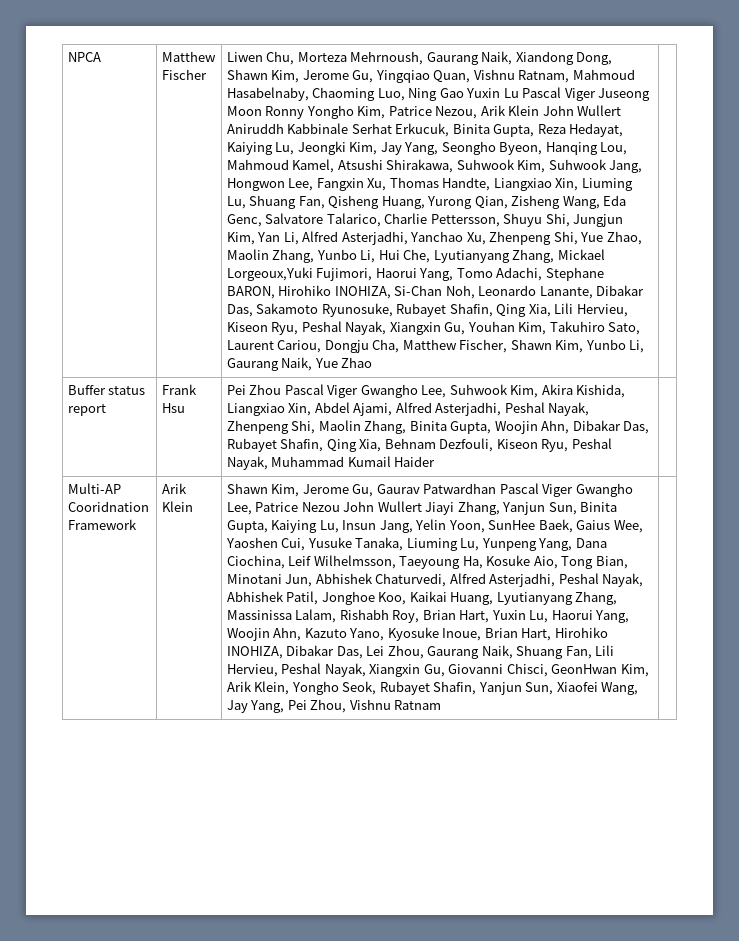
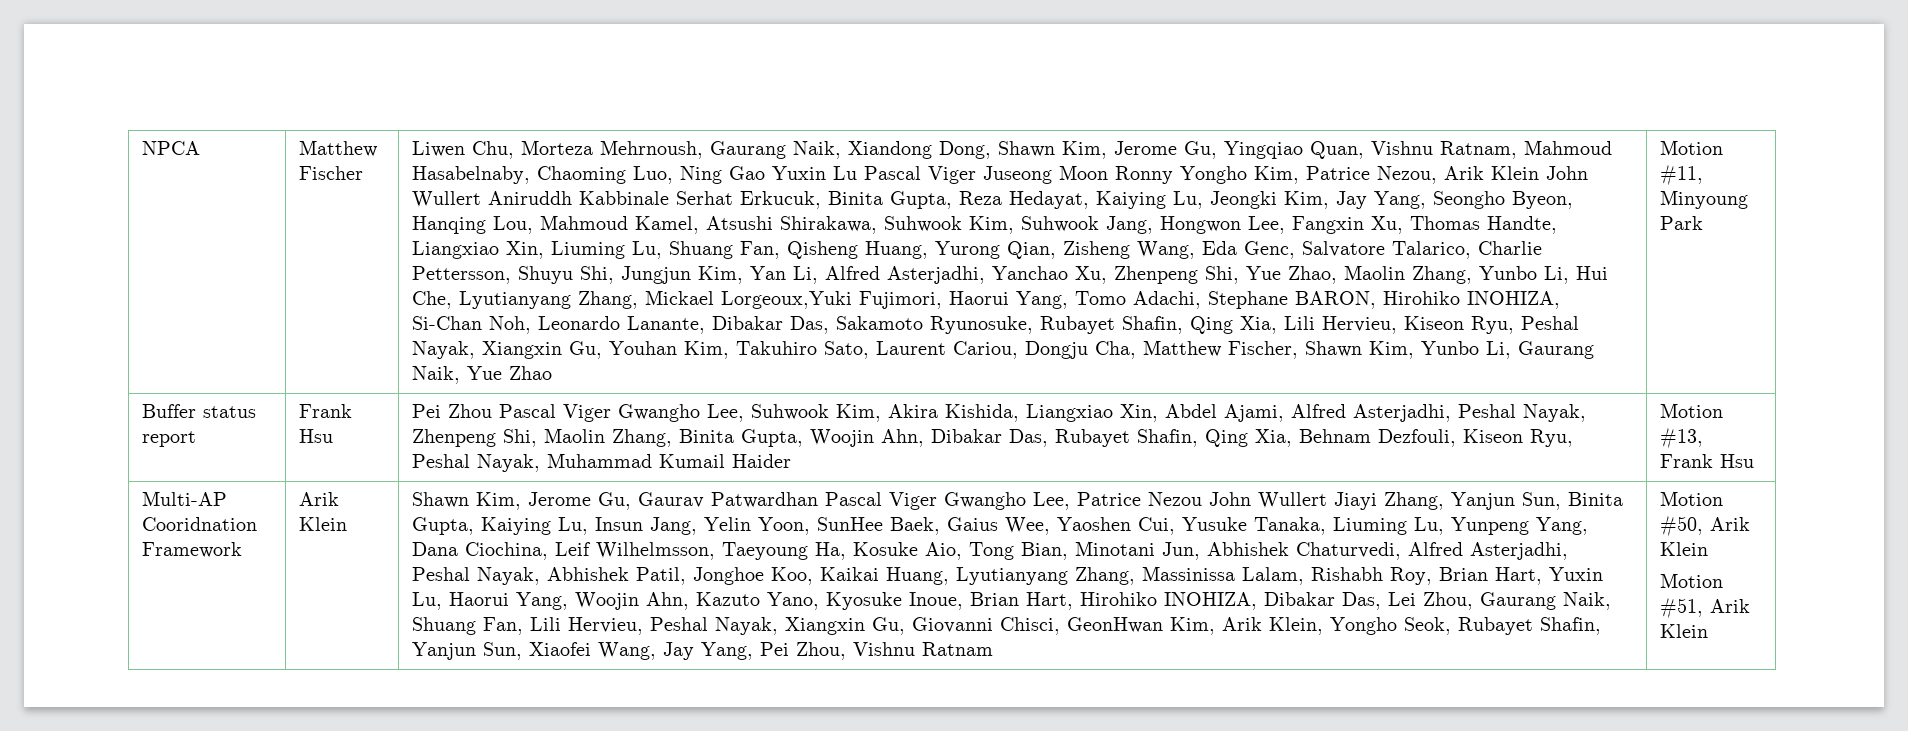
+ Motion #11, Minyoung Park
+ Motion #13, Frank Hsu
+ Motion #50, Arik Klein
+ Motion #51, Arik Klein

